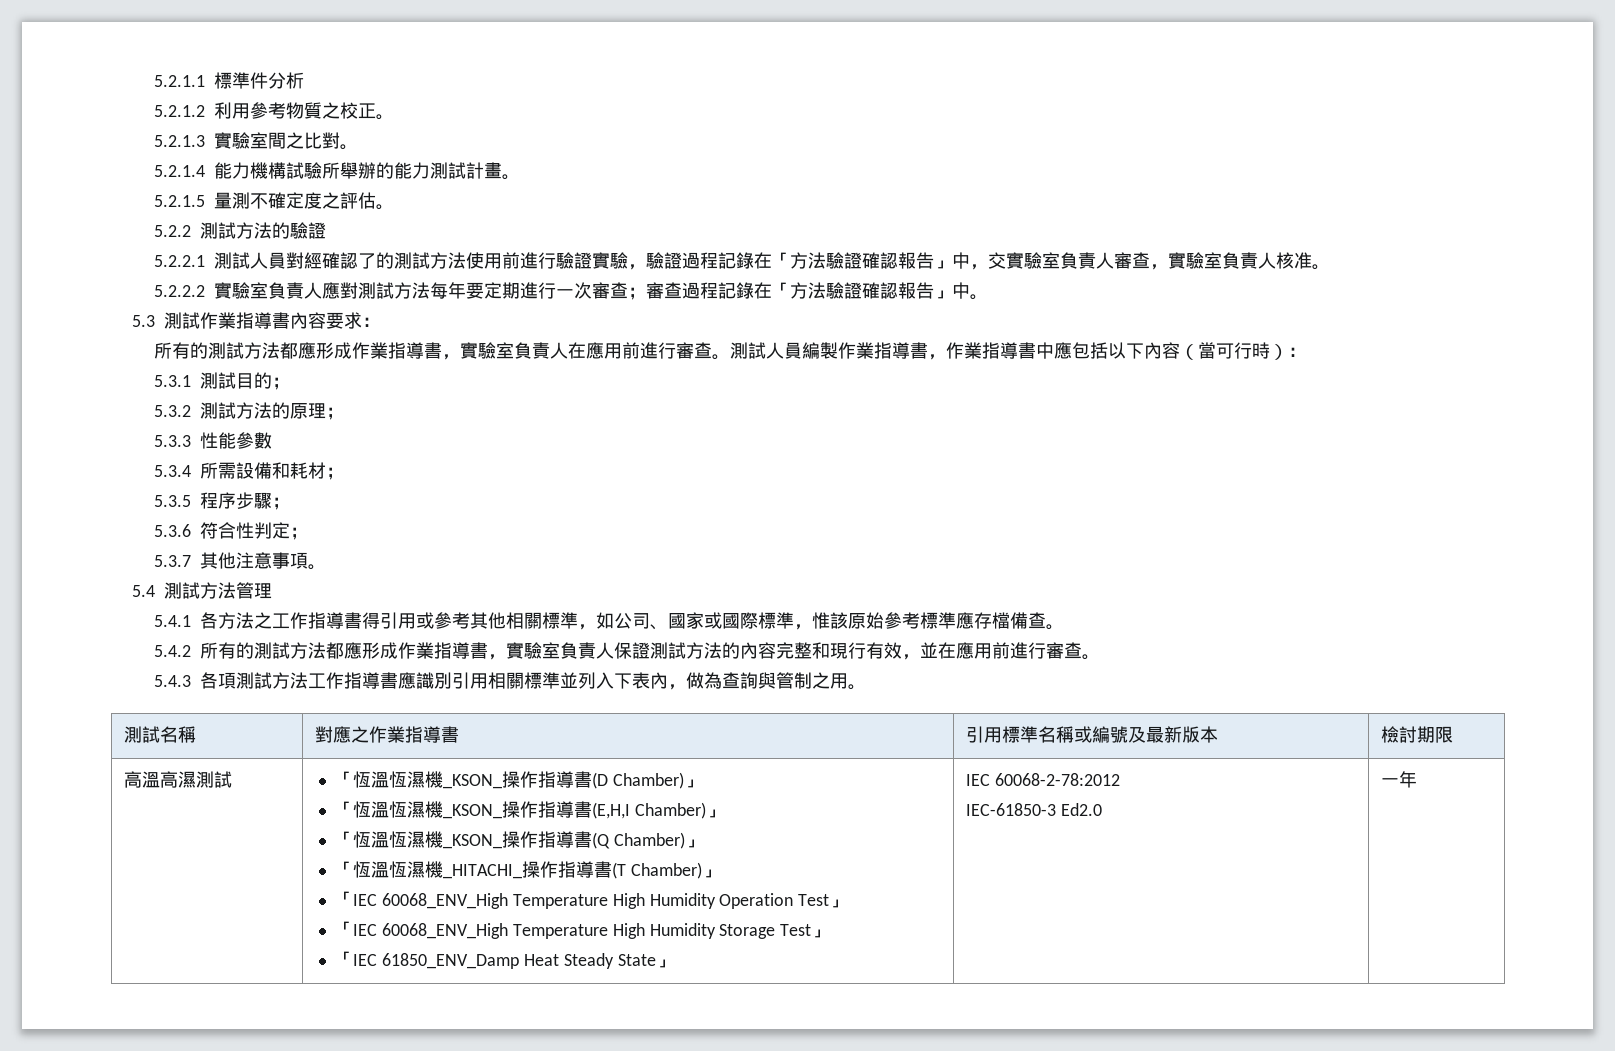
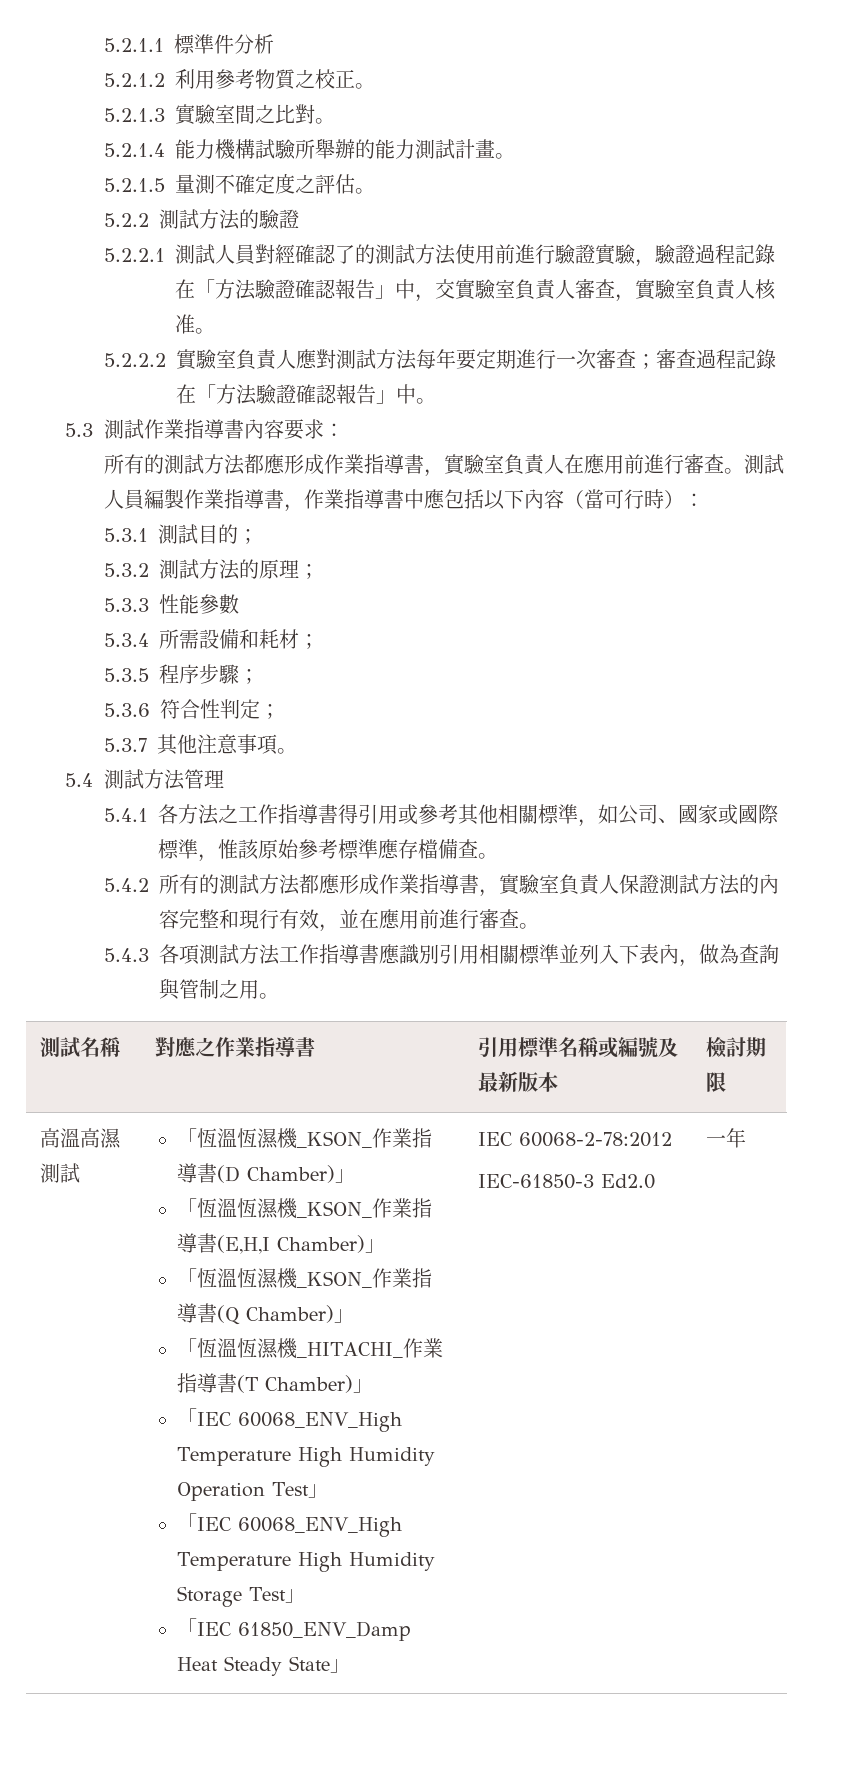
- 「恆溫恆濕機_KSON_操作指導書(D Chamber)」
+ 「恆溫恆濕機_KSON_作業指導書(D Chamber)」
- 「恆溫恆濕機_KSON_操作指導書(E,H,I Chamber)」
+ 「恆溫恆濕機_KSON_作業指導書(E,H,I Chamber)」
- 「恆溫恆濕機_KSON_操作指導書(Q Chamber)」
+ 「恆溫恆濕機_KSON_作業指導書(Q Chamber)」
- 「恆溫恆濕機_HITACHI_操作指導書(T Chamber)」
+ 「恆溫恆濕機_HITACHI_作業指導書(T Chamber)」

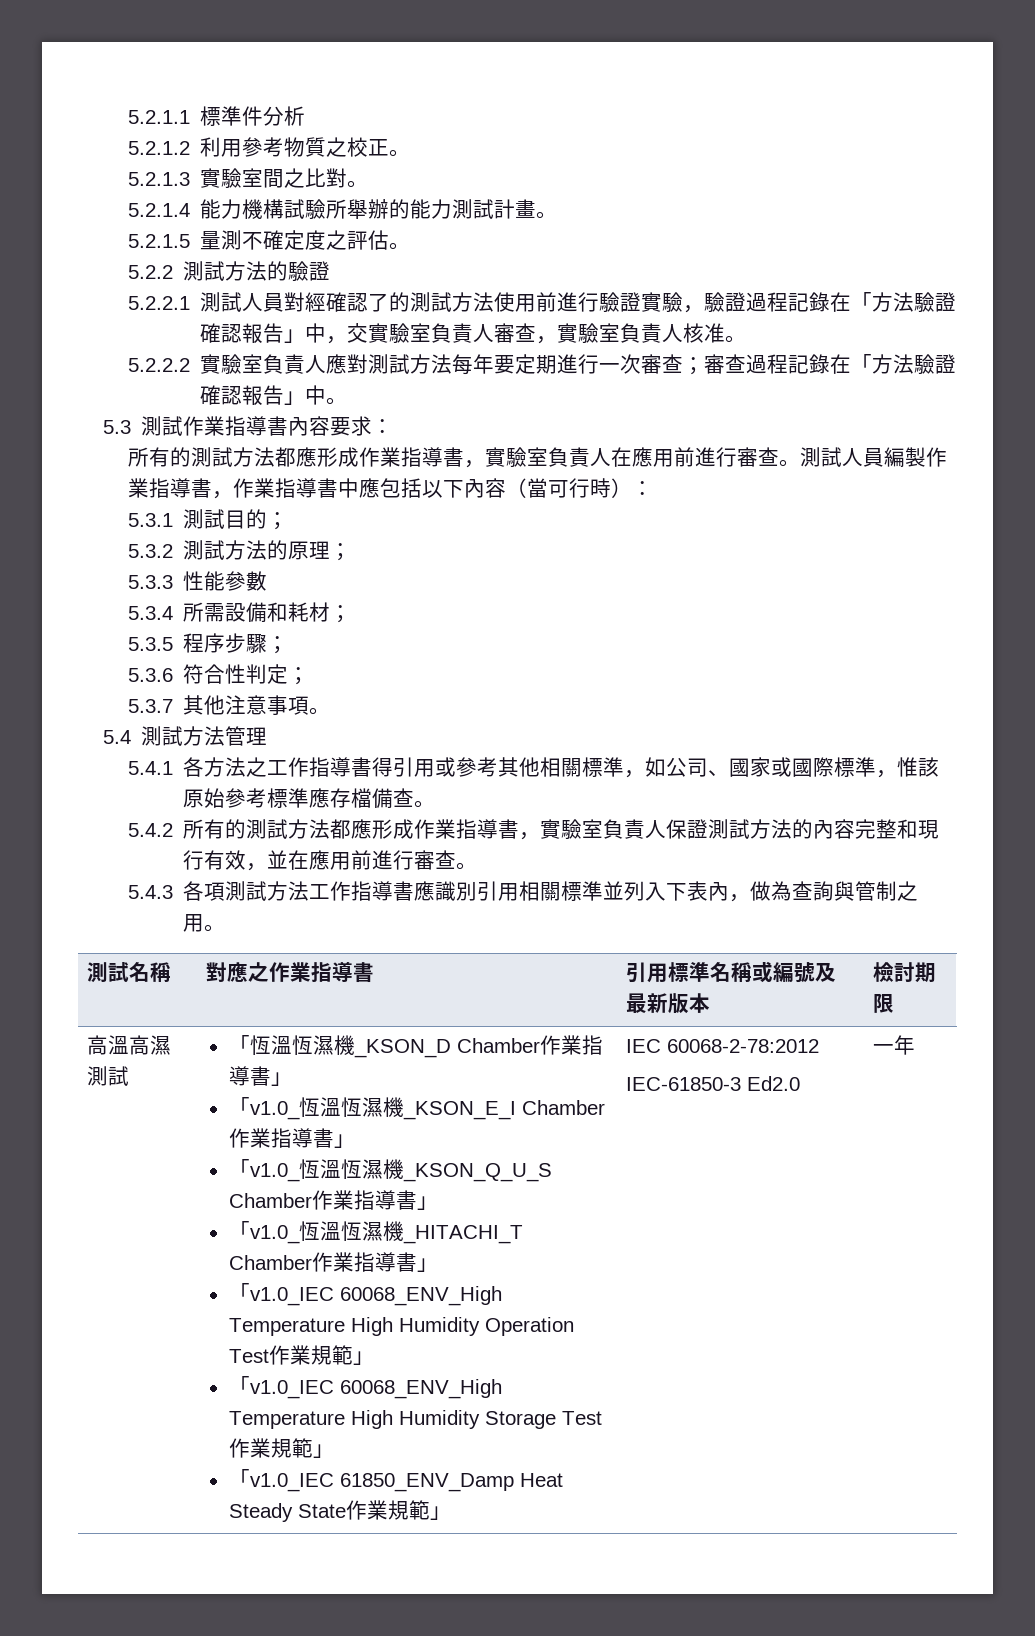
- 「恆溫恆濕機_KSON_作業指導書(D Chamber)」
- 「恆溫恆濕機_KSON_作業指導書(E,H,I Chamber)」
- 「恆溫恆濕機_KSON_作業指導書(Q Chamber)」
- 「恆溫恆濕機_HITACHI_作業指導書(T Chamber)」
- 「IEC 60068_ENV_High Temperature High Humidity Operation Test」
- 「IEC 60068_ENV_High Temperature High Humidity Storage Test」
- 「IEC 61850_ENV_Damp Heat Steady State」
+ 「恆溫恆濕機_KSON_D Chamber作業指導書」
+ 「v1.0_恆溫恆濕機_KSON_E_I Chamber作業指導書」
+ 「v1.0_恆溫恆濕機_KSON_Q_U_S Chamber作業指導書」
+ 「v1.0_恆溫恆濕機_HITACHI_T Chamber作業指導書」
+ 「v1.0_IEC 60068_ENV_High Temperature High Humidity Operation Test作業規範」
+ 「v1.0_IEC 60068_ENV_High Temperature High Humidity Storage Test作業規範」
+ 「v1.0_IEC 61850_ENV_Damp Heat Steady State作業規範」

